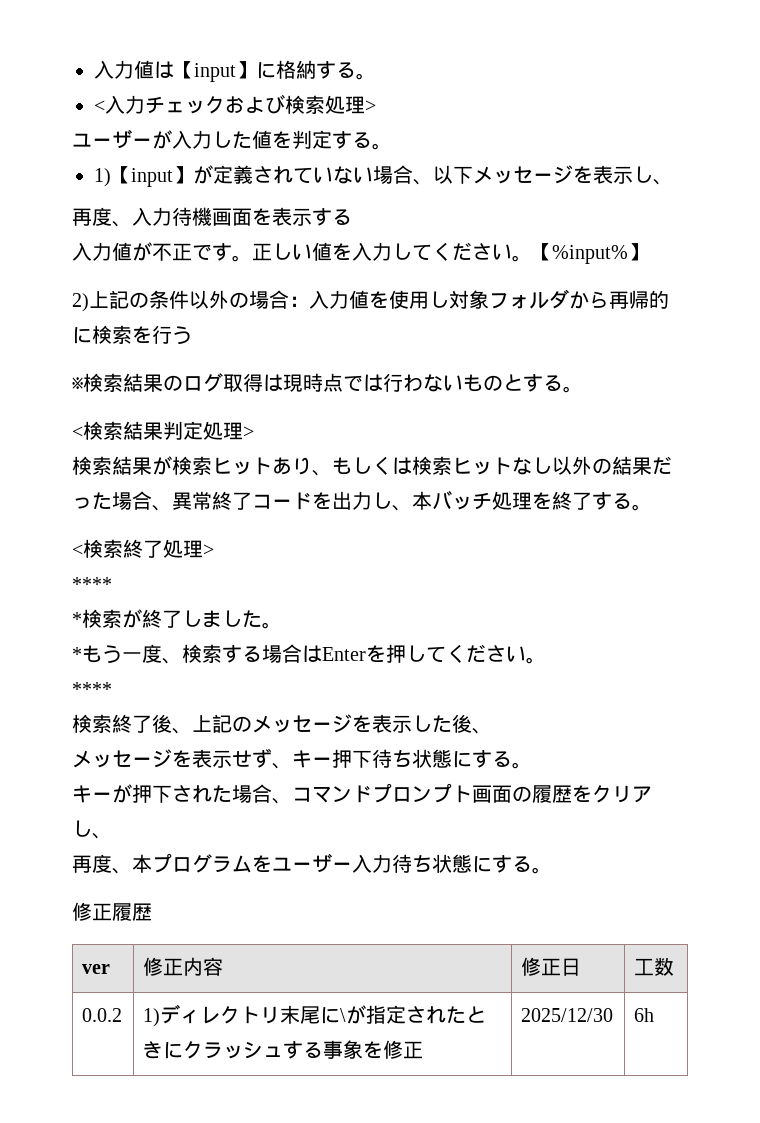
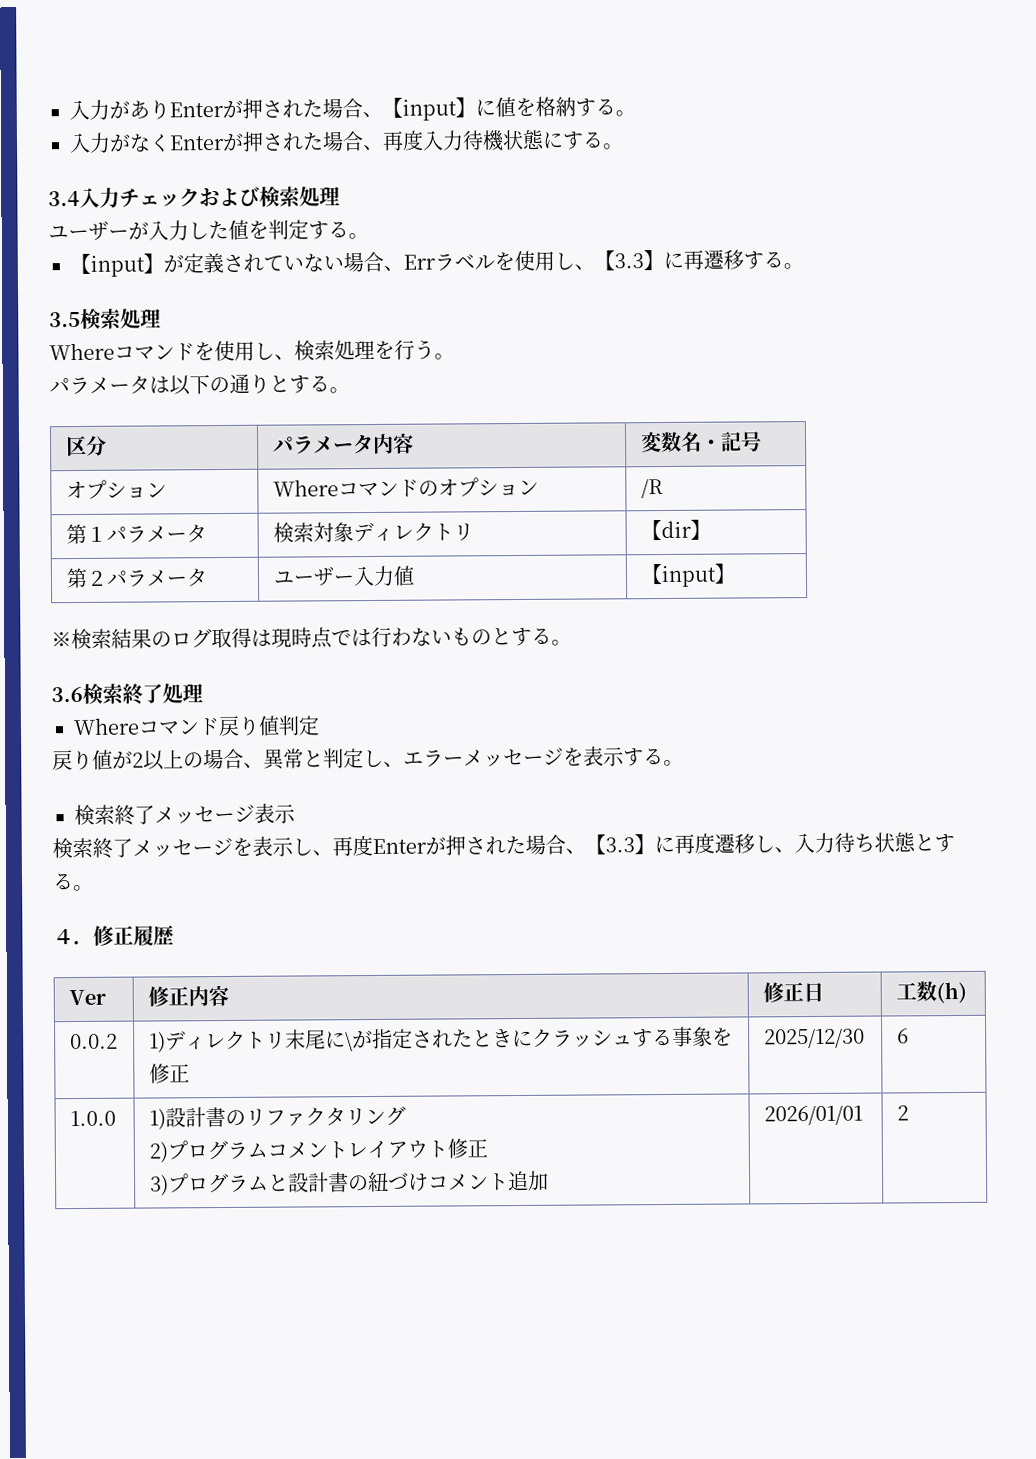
- 入力値は【input】に格納する。
+ 入力がありEnterが押された場合、【input】に値を格納する。
- <入力チェックおよび検索処理>
+ 入力がなくEnterが押された場合、再度入力待機状態にする。
+ 3.4入力チェックおよび検索処理
- 1)【input】が定義されていない場合、以下メッセージを表示し、
- 再度、入力待機画面を表示する
- 入力値が不正です。正しい値を入力してください。【%input%】
- 2)上記の条件以外の場合：入力値を使用し対象フォルダから再帰的に検索を行う
+ 【input】が定義されていない場合、Errラベルを使用し、【3.3】に再遷移する。
+ 3.5検索処理
+ Whereコマンドを使用し、検索処理を行う。
+ パラメータは以下の通りとする。
+ 区分 | パラメータ内容 | 変数名・記号
+ オプション | Whereコマンドのオプション | /R
+ 第１パラメータ | 検索対象ディレクトリ | 【dir】
+ 第２パラメータ | ユーザー入力値 | 【input】
- <検索結果判定処理>
- 検索結果が検索ヒットあり、もしくは検索ヒットなし以外の結果だった場合、異常終了コードを出力し、本バッチ処理を終了する。
- <検索終了処理>
- ****
- *検索が終了しました。
- *もう一度、検索する場合はEnterを押してください。
- ****
- 検索終了後、上記のメッセージを表示した後、
- メッセージを表示せず、キー押下待ち状態にする。
- キーが押下された場合、コマンドプロンプト画面の履歴をクリアし、
- 再度、本プログラムをユーザー入力待ち状態にする。
- 修正履歴
+ 3.6検索終了処理
+ Whereコマンド戻り値判定
+ 戻り値が2以上の場合、異常と判定し、エラーメッセージを表示する。
+ 検索終了メッセージ表示
+ 検索終了メッセージを表示し、再度Enterが押された場合、【3.3】に再度遷移し、入力待ち状態とする。
+ ４．修正履歴
- ver | 修正内容 | 修正日 | 工数
+ Ver | 修正内容 | 修正日 | 工数(h)
- 0.0.2 | 1)ディレクトリ末尾に\が指定されたときにクラッシュする事象を修正 | 2025/12/30 | 6h
+ 0.0.2 | 1)ディレクトリ末尾に\が指定されたときにクラッシュする事象を修正 | 2025/12/30 | 6
+ 1.0.0 | 1)設計書のリファクタリング
+ 2)プログラムコメントレイアウト修正
+ 3)プログラムと設計書の紐づけコメント追加 | 2026/01/01 | 2

